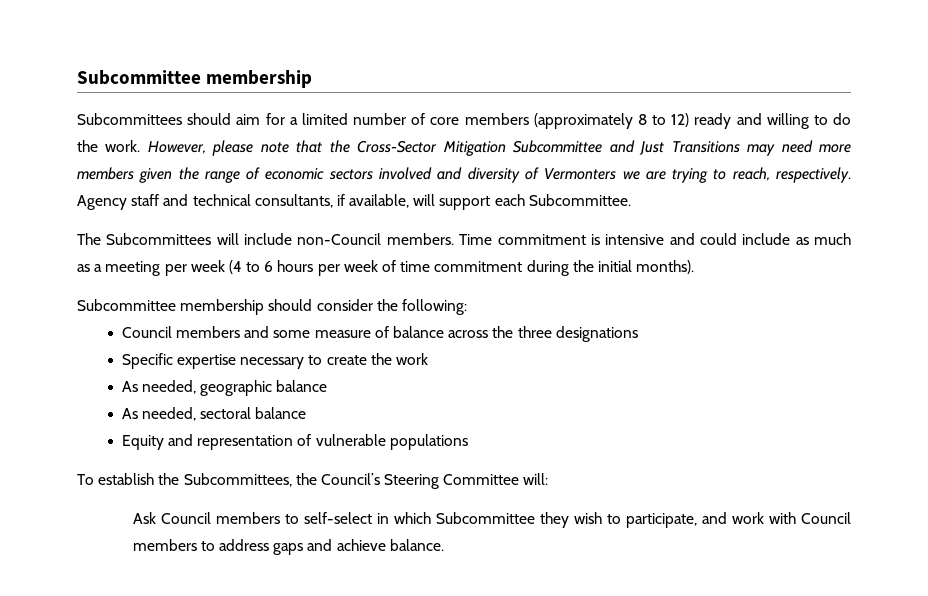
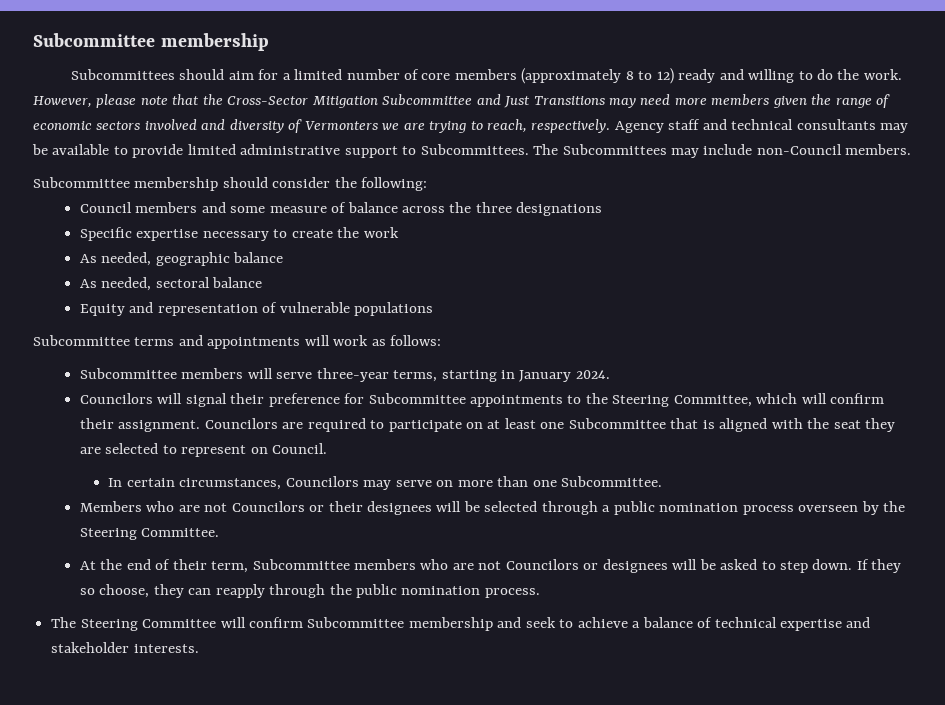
- Agency staff and technical consultants, if available, will support each Subcommittee.
- The Subcommittees will include non-Council members. Time commitment is intensive and could include as much as a meeting per week (4 to 6 hours per week of time commitment during the initial months).
+ Agency staff and technical consultants may be available to provide limited administrative support to Subcommittees. The Subcommittees may include non-Council members.
- To establish the Subcommittees, the Council’s Steering Committee will:
- Ask Council members to self-select in which Subcommittee they wish to participate, and work with Council members to address gaps and achieve balance.
+ Subcommittee terms and appointments will work as follows:
+ Subcommittee members will serve three-year terms, starting in January 2024.
+ Councilors will signal their preference for Subcommittee appointments to the Steering Committee, which will confirm their assignment. Councilors are required to participate on at least one Subcommittee that is aligned with the seat they are selected to represent on Council.
+ In certain circumstances, Councilors may serve on more than one Subcommittee.
+ Members who are not Councilors or their designees will be selected through a public nomination process overseen by the Steering Committee.
+ At the end of their term, Subcommittee members who are not Councilors or designees will be asked to step down. If they so choose, they can reapply through the public nomination process.
+ The Steering Committee will confirm Subcommittee membership and seek to achieve a balance of technical expertise and stakeholder interests.

